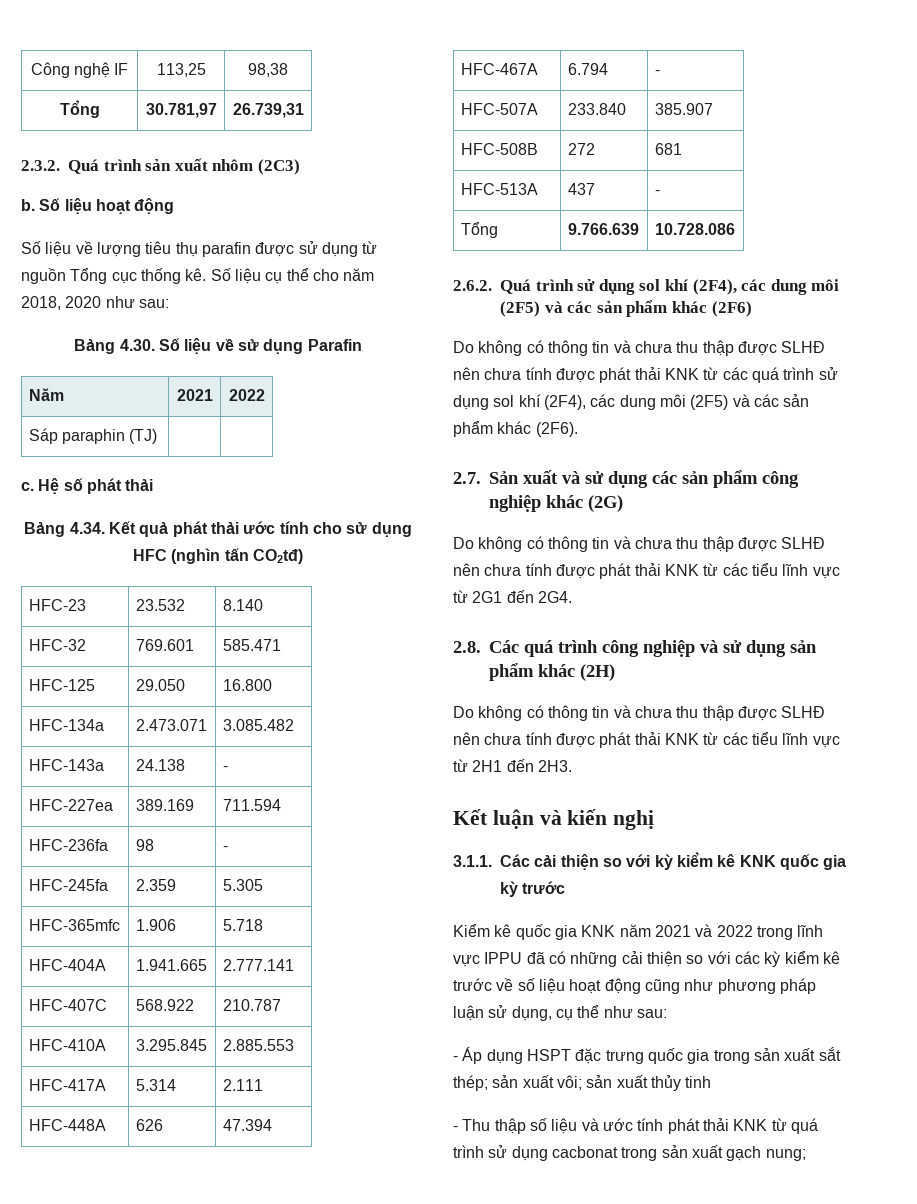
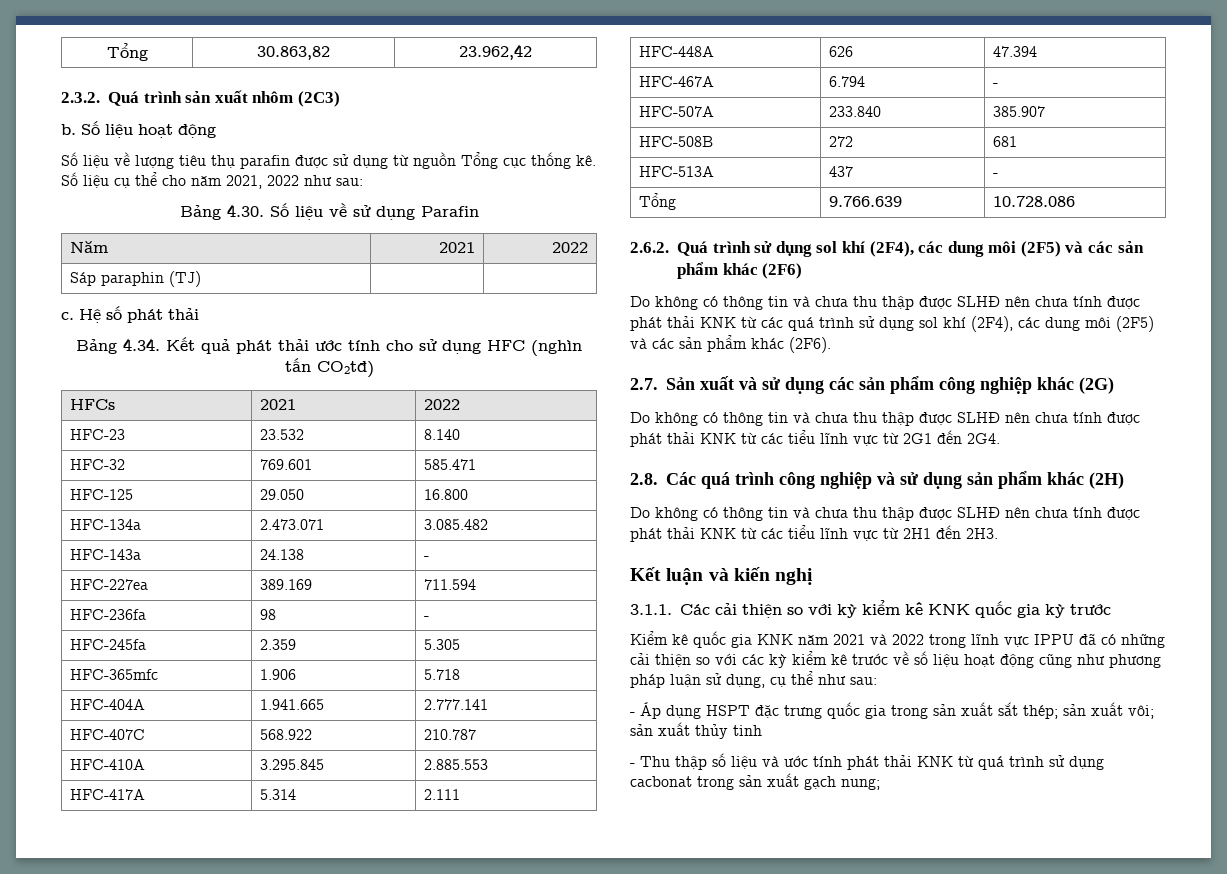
- Công nghệ IF | 113,25 | 98,38
- Tổng | 30.781,97 | 26.739,31
+ Tổng | 30.863,82 | 23.962,42
- Số liệu cụ thể cho năm 2018, 2020 như sau:
+ Số liệu cụ thể cho năm 2021, 2022 như sau:
+ HFCs | 2021 | 2022

